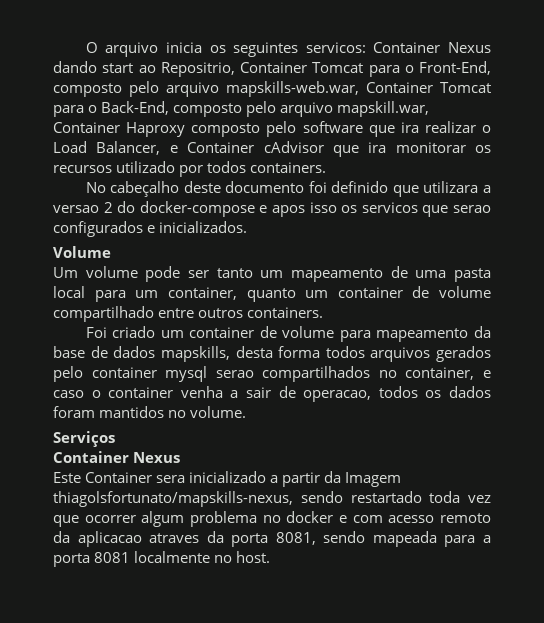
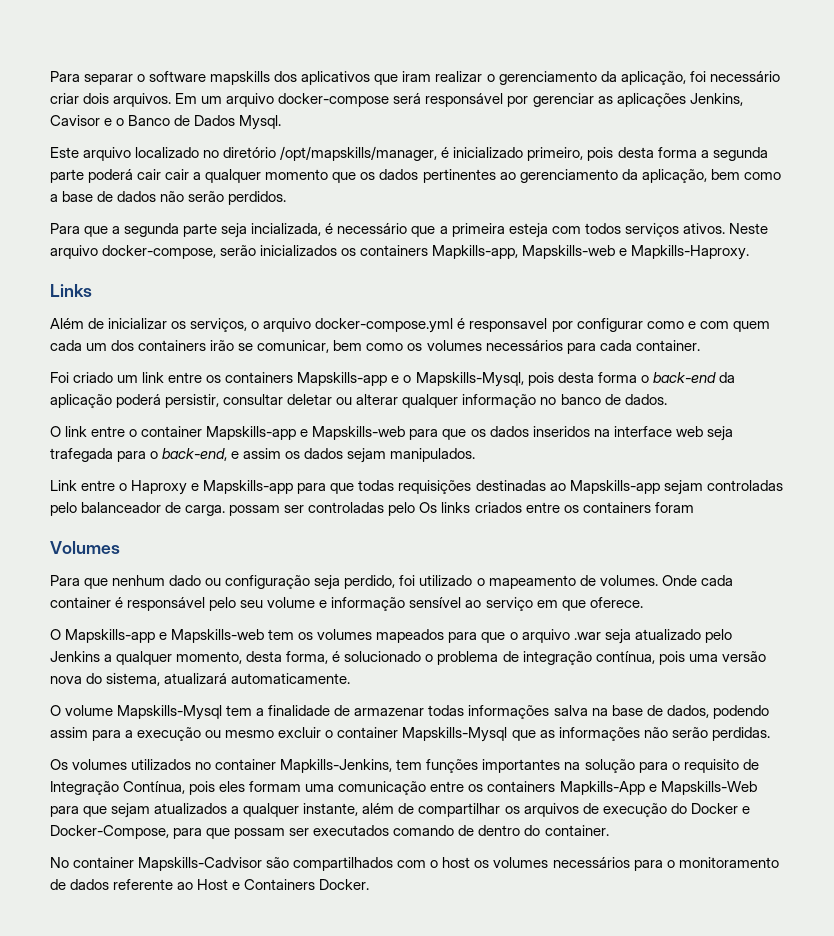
- O arquivo inicia os seguintes servicos: Container Nexus dando start ao Repositrio, Container Tomcat para o Front-End, composto pelo arquivo mapskills-web.war, Container Tomcat para o Back-End, composto pelo arquivo mapskill.war, Container Haproxy composto pelo software que ira realizar o Load Balancer, e Container cAdvisor que ira monitorar os recursos utilizado por todos containers.
- No cabeçalho deste documento foi definido que utilizara a versao 2 do docker-compose e apos isso os servicos que serao configurados e inicializados.
- Volume
- Um volume pode ser tanto um mapeamento de uma pasta local para um container, quanto um container de volume compartilhado entre outros containers.
- Foi criado um container de volume para mapeamento da base de dados mapskills, desta forma todos arquivos gerados pelo container mysql serao compartilhados no container, e caso o container venha a sair de operacao, todos os dados foram mantidos no volume.
- Serviços
- Container Nexus
- Este Container sera inicializado a partir da Imagem thiagolsfortunato/mapskills-nexus, sendo restartado toda vez que ocorrer algum problema no docker e com acesso remoto da aplicacao atraves da porta 8081, sendo mapeada para a porta 8081 localmente no host.
+ Para separar o software mapskills dos aplicativos que iram realizar o gerenciamento da aplicação, foi necessário criar dois arquivos. Em um arquivo docker-compose será responsável por gerenciar as aplicações Jenkins, Cavisor e o Banco de Dados Mysql.
+ Este arquivo localizado no diretório /opt/mapskills/manager, é inicializado primeiro, pois desta forma a segunda parte poderá cair cair a qualquer momento que os dados pertinentes ao gerenciamento da aplicação, bem como a base de dados não serão perdidos.
+ Para que a segunda parte seja incializada, é necessário que a primeira esteja com todos serviços ativos. Neste arquivo docker-compose, serão inicializados os containers Mapkills-app, Mapskills-web e Mapkills-Haproxy.
+ Links
+ Além de inicializar os serviços, o arquivo docker-compose.yml é responsavel por configurar como e com quem cada um dos containers irão se comunicar, bem como os volumes necessários para cada container.
+ Foi criado um link entre os containers Mapskills-app e o Mapskills-Mysql, pois desta forma o back-end da aplicação poderá persistir, consultar deletar ou alterar qualquer informação no banco de dados.
+ O link entre o container Mapskills-app e Mapskills-web para que os dados inseridos na interface web seja trafegada para o back-end, e assim os dados sejam manipulados.
+ Link entre o Haproxy e Mapskills-app para que todas requisições destinadas ao Mapskills-app sejam controladas pelo balanceador de carga. possam ser controladas pelo Os links criados entre os containers foram
+ Volumes
+ Para que nenhum dado ou configuração seja perdido, foi utilizado o mapeamento de volumes. Onde cada container é responsável pelo seu volume e informação sensível ao serviço em que oferece.
+ O Mapskills-app e Mapskills-web tem os volumes mapeados para que o arquivo .war seja atualizado pelo Jenkins a qualquer momento, desta forma, é solucionado o problema de integração contínua, pois uma versão nova do sistema, atualizará automaticamente.
+ O volume Mapskills-Mysql tem a finalidade de armazenar todas informações salva na base de dados, podendo assim para a execução ou mesmo excluir o container Mapskills-Mysql que as informações não serão perdidas.
+ Os volumes utilizados no container Mapkills-Jenkins, tem funções importantes na solução para o requisito de Integração Contínua, pois eles formam uma comunicação entre os containers Mapkills-App e Mapskills-Web para que sejam atualizados a qualquer instante, além de compartilhar os arquivos de execução do Docker e Docker-Compose, para que possam ser executados comando de dentro do container.
+ No container Mapskills-Cadvisor são compartilhados com o host os volumes necessários para o monitoramento de dados referente ao Host e Containers Docker.

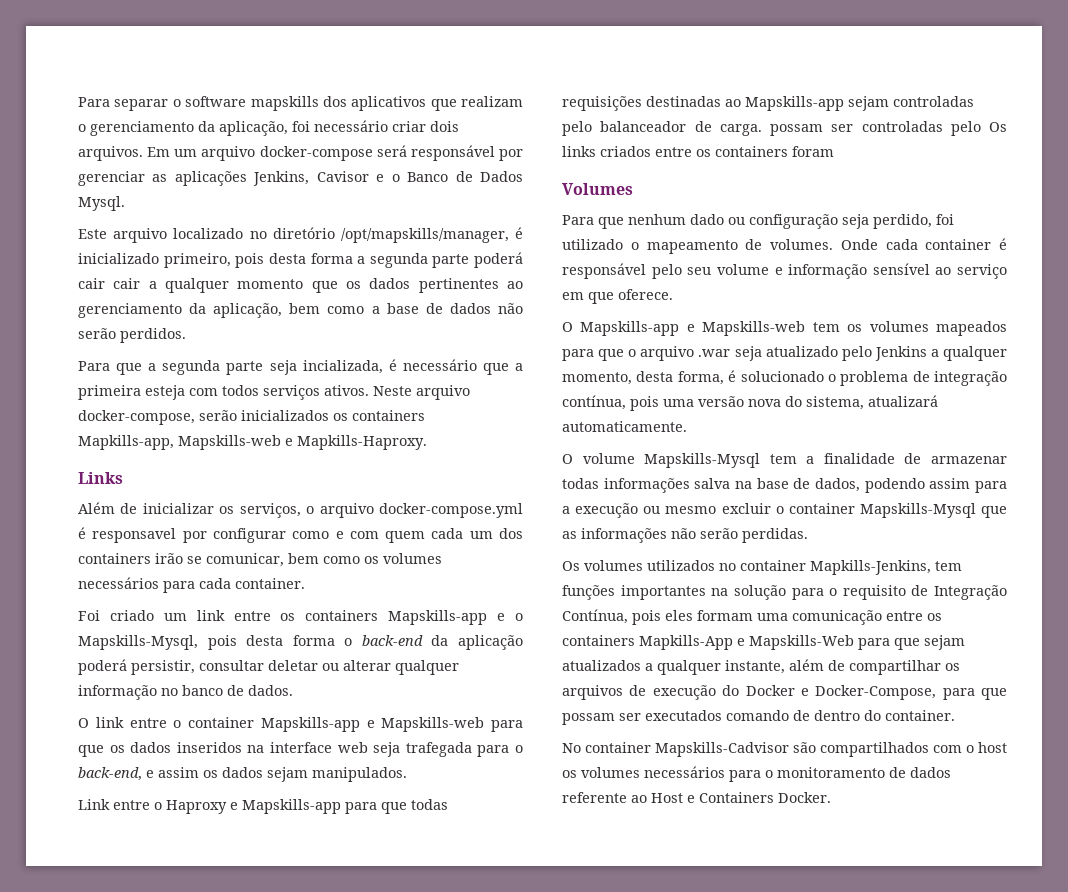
- Para separar o software mapskills dos aplicativos que iram realizar o gerenciamento da aplicação, foi necessário criar dois arquivos.
+ Para separar o software mapskills dos aplicativos que realizam o gerenciamento da aplicação, foi necessário criar dois arquivos.

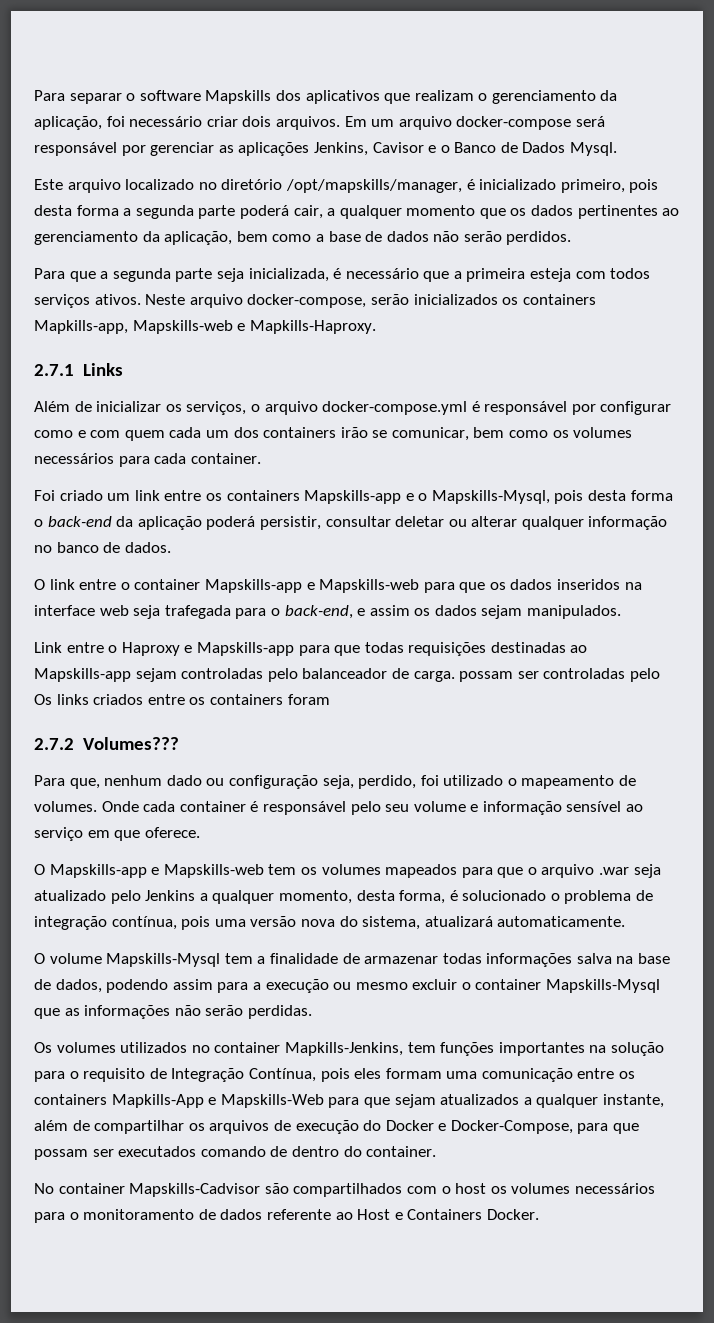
- Para separar o software mapskills dos aplicativos que realizam o gerenciamento da aplicação, foi necessário criar dois arquivos.
+ Para separar o software Mapskills dos aplicativos que realizam o gerenciamento da aplicação, foi necessário criar dois arquivos.
- Este arquivo localizado no diretório /opt/mapskills/manager, é inicializado primeiro, pois desta forma a segunda parte poderá cair cair a qualquer momento que os dados pertinentes ao gerenciamento da aplicação, bem como a base de dados não serão perdidos.
+ Este arquivo localizado no diretório /opt/mapskills/manager, é inicializado primeiro, pois desta forma a segunda parte poderá cair, a qualquer momento que os dados pertinentes ao gerenciamento da aplicação, bem como a base de dados não serão perdidos.
- Para que a segunda parte seja incializada, é necessário que a primeira esteja com todos serviços ativos.
+ Para que a segunda parte seja inicializada, é necessário que a primeira esteja com todos serviços ativos.
- Links
+ 2.7.1 Links
- Além de inicializar os serviços, o arquivo docker-compose.yml é responsavel por configurar como e com quem cada um dos containers irão se comunicar, bem como os volumes necessários para cada container.
+ Além de inicializar os serviços, o arquivo docker-compose.yml é responsável por configurar como e com quem cada um dos containers irão se comunicar, bem como os volumes necessários para cada container.
- Volumes
- Para que nenhum dado ou configuração seja perdido, foi utilizado o mapeamento de volumes.
+ 2.7.2 Volumes???
+ Para que, nenhum dado ou configuração seja, perdido, foi utilizado o mapeamento de volumes.

